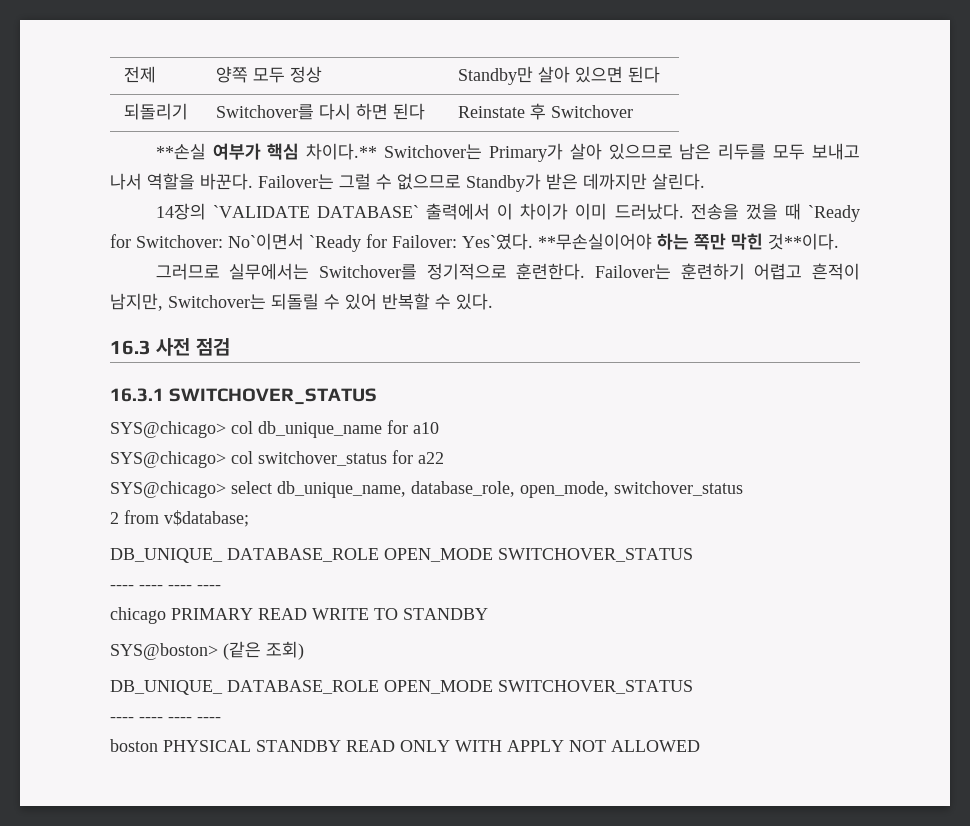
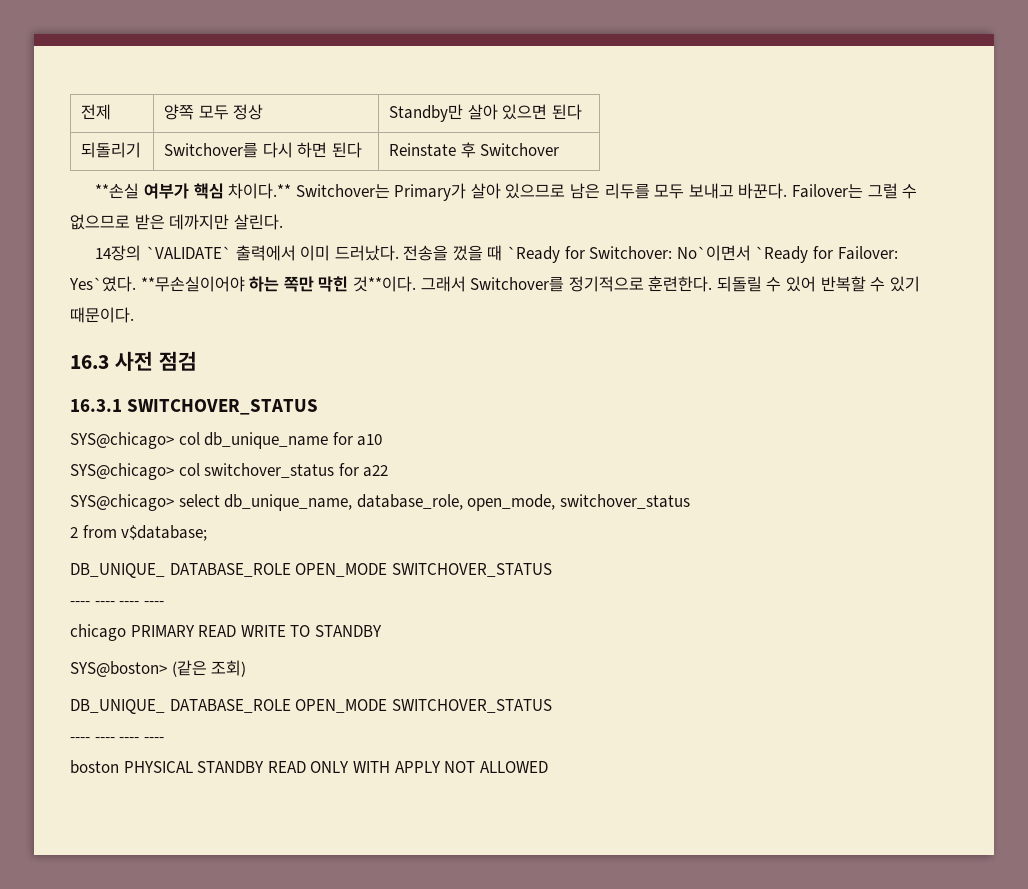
- **손실 여부가 핵심 차이다.** Switchover는 Primary가 살아 있으므로 남은 리두를 모두 보내고 나서 역할을 바꾼다.
+ **손실 여부가 핵심 차이다.** Switchover는 Primary가 살아 있으므로 남은 리두를 모두 보내고 바꾼다.
- Failover는 그럴 수 없으므로 Standby가 받은 데까지만 살린다.
+ Failover는 그럴 수 없으므로 받은 데까지만 살린다.
- 14장의 `VALIDATE DATABASE` 출력에서 이 차이가 이미 드러났다.
+ 14장의 `VALIDATE` 출력에서 이미 드러났다.
- **무손실이어야 하는 쪽만 막힌 것**이다.
- 그러므로 실무에서는 Switchover를 정기적으로 훈련한다.
+ **무손실이어야 하는 쪽만 막힌 것**이다. 그래서 Switchover를 정기적으로 훈련한다.
- Failover는 훈련하기 어렵고 흔적이 남지만, Switchover는 되돌릴 수 있어 반복할 수 있다.
+ 되돌릴 수 있어 반복할 수 있기 때문이다.

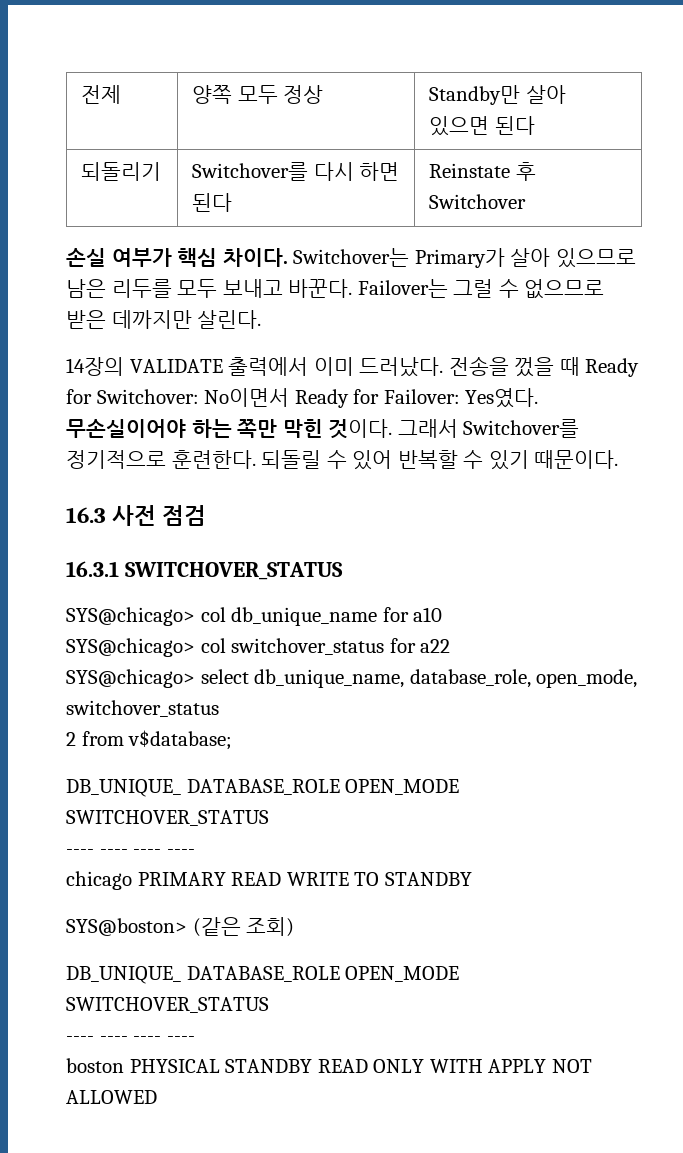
- **손실 여부가 핵심 차이다.** Switchover는 Primary가 살아 있으므로 남은 리두를 모두 보내고 바꾼다.
+ 손실 여부가 핵심 차이다. Switchover는 Primary가 살아 있으므로 남은 리두를 모두 보내고 바꾼다.
- 14장의 `VALIDATE` 출력에서 이미 드러났다.
+ 14장의 VALIDATE 출력에서 이미 드러났다.
- 전송을 껐을 때 `Ready for Switchover: No`이면서 `Ready for Failover: Yes`였다. **무손실이어야 하는 쪽만 막힌 것**이다.
+ 전송을 껐을 때 Ready for Switchover: No이면서 Ready for Failover: Yes였다. 무손실이어야 하는 쪽만 막힌 것이다.

